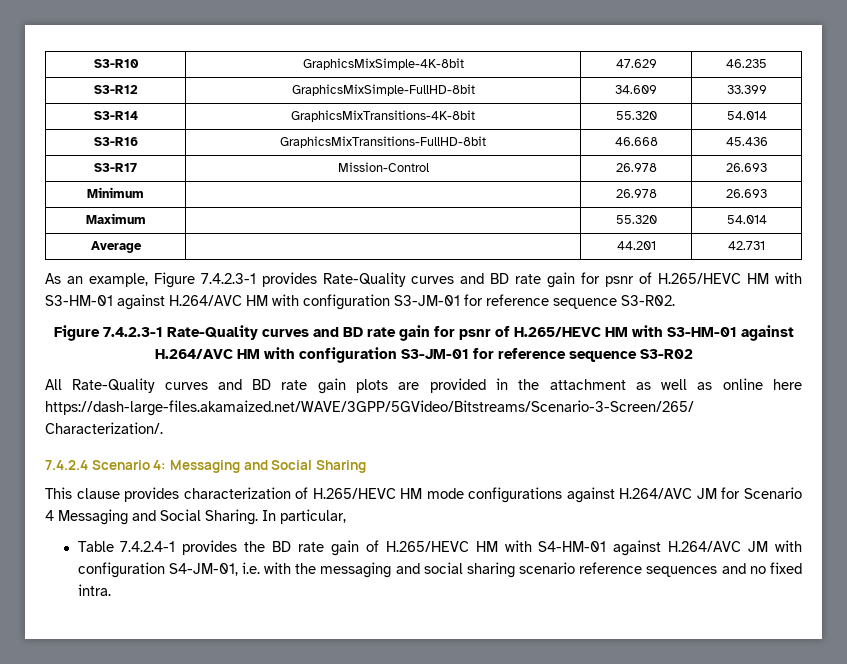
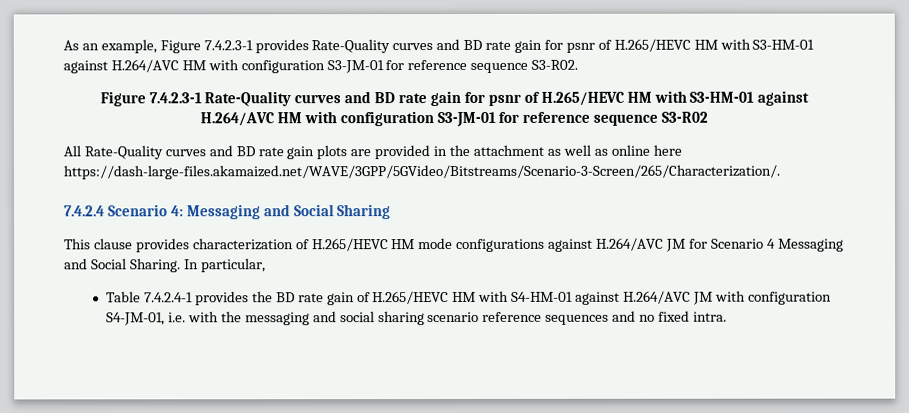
- S3-R10 | GraphicsMixSimple-4K-8bit | 47.629 | 46.235
- S3-R12 | GraphicsMixSimple-FullHD-8bit | 34.609 | 33.399
- S3-R14 | GraphicsMixTransitions-4K-8bit | 55.320 | 54.014
- S3-R16 | GraphicsMixTransitions-FullHD-8bit | 46.668 | 45.436
- S3-R17 | Mission-Control | 26.978 | 26.693
- Minimum | | 26.978 | 26.693
- Maximum | | 55.320 | 54.014
- Average | | 44.201 | 42.731

